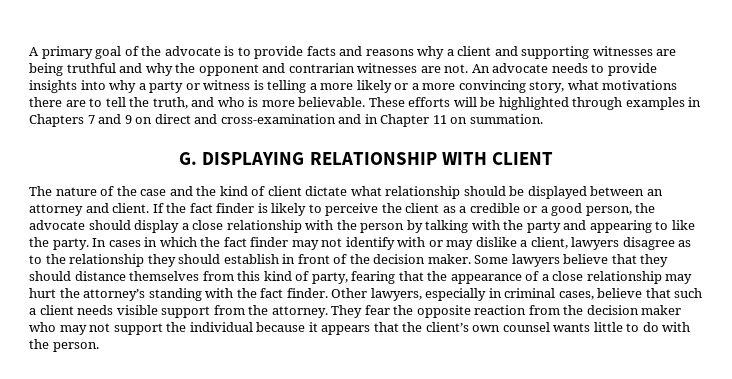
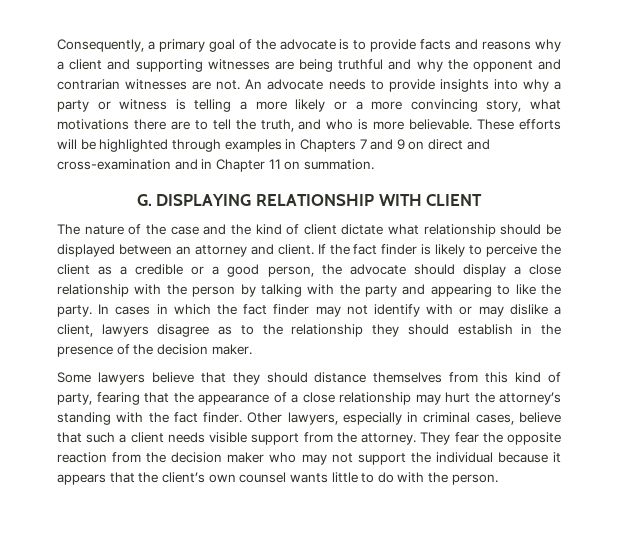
- A primary goal of the advocate is to provide facts and reasons why a client and supporting witnesses are being truthful and why the opponent and contrarian witnesses are not.
+ Consequently, a primary goal of the advocate is to provide facts and reasons why a client and supporting witnesses are being truthful and why the opponent and contrarian witnesses are not.
- In cases in which the fact finder may not identify with or may dislike a client, lawyers disagree as to the relationship they should establish in front of the decision maker. Some lawyers believe that they should distance themselves from this kind of party, fearing that the appearance of a close relationship may hurt the attorney’s standing with the fact finder.
+ In cases in which the fact finder may not identify with or may dislike a client, lawyers disagree as to the relationship they should establish in the presence of the decision maker.
+ Some lawyers believe that they should distance themselves from this kind of party, fearing that the appearance of a close relationship may hurt the attorney’s standing with the fact finder.

